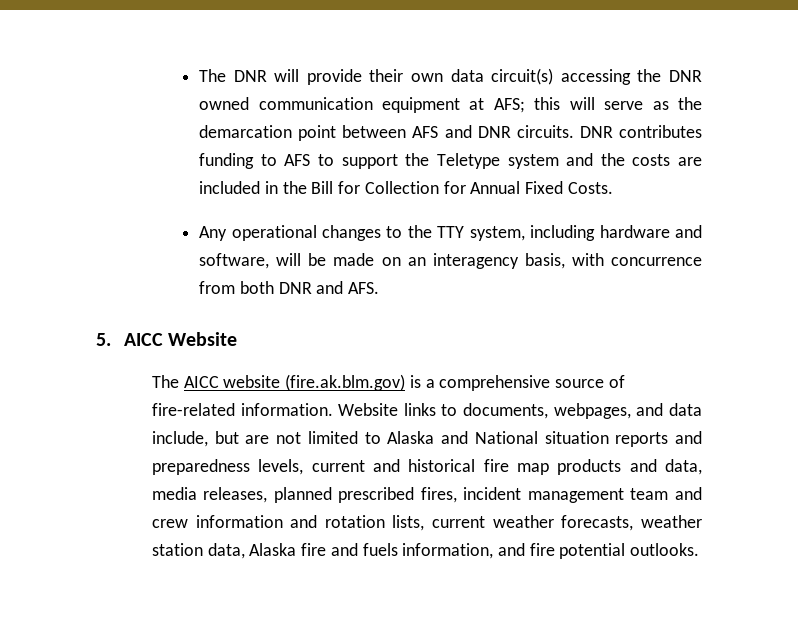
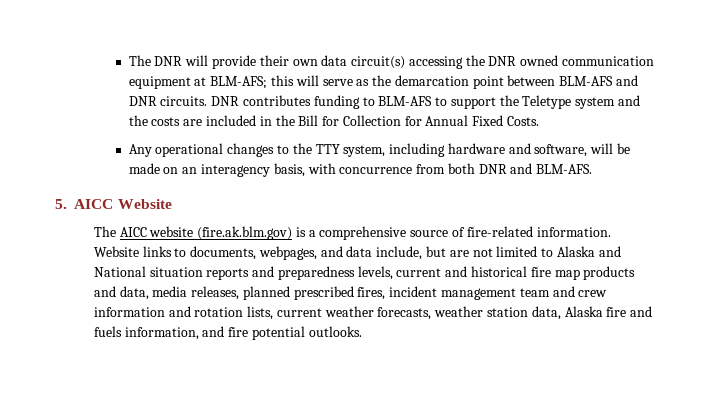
- The DNR will provide their own data circuit(s) accessing the DNR owned communication equipment at AFS; this will serve as the demarcation point between AFS and DNR circuits.
+ The DNR will provide their own data circuit(s) accessing the DNR owned communication equipment at BLM-AFS; this will serve as the demarcation point between BLM-AFS and DNR circuits.
- DNR contributes funding to AFS to support the Teletype system and the costs are included in the Bill for Collection for Annual Fixed Costs.
+ DNR contributes funding to BLM-AFS to support the Teletype system and the costs are included in the Bill for Collection for Annual Fixed Costs.
- Any operational changes to the TTY system, including hardware and software, will be made on an interagency basis, with concurrence from both DNR and AFS.
+ Any operational changes to the TTY system, including hardware and software, will be made on an interagency basis, with concurrence from both DNR and BLM-AFS.

